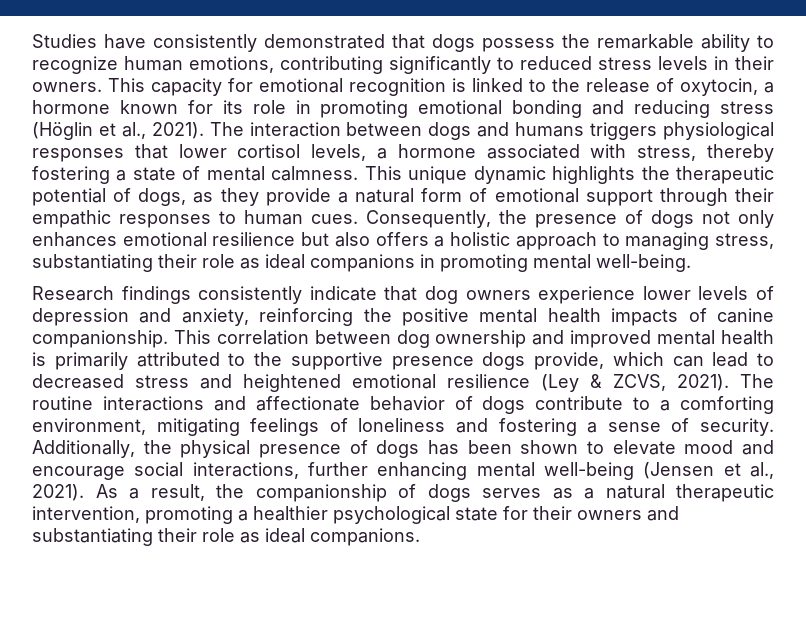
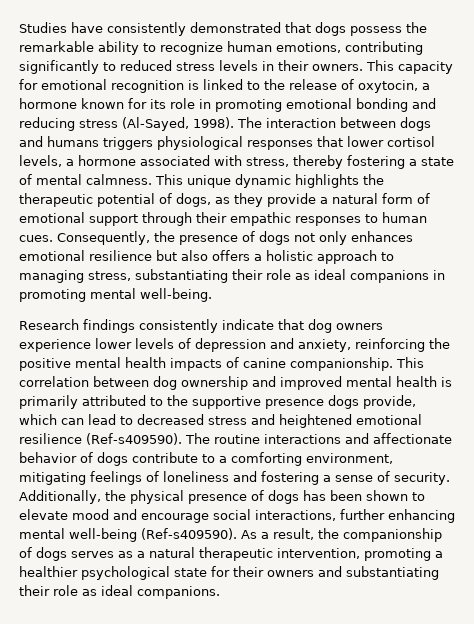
- This capacity for emotional recognition is linked to the release of oxytocin, a hormone known for its role in promoting emotional bonding and reducing stress (Höglin et al., 2021).
+ This capacity for emotional recognition is linked to the release of oxytocin, a hormone known for its role in promoting emotional bonding and reducing stress (Al-Sayed, 1998).
- This correlation between dog ownership and improved mental health is primarily attributed to the supportive presence dogs provide, which can lead to decreased stress and heightened emotional resilience (Ley & ZCVS, 2021).
+ This correlation between dog ownership and improved mental health is primarily attributed to the supportive presence dogs provide, which can lead to decreased stress and heightened emotional resilience (Ref-s409590).
- Additionally, the physical presence of dogs has been shown to elevate mood and encourage social interactions, further enhancing mental well-being (Jensen et al., 2021).
+ Additionally, the physical presence of dogs has been shown to elevate mood and encourage social interactions, further enhancing mental well-being (Ref-s409590).

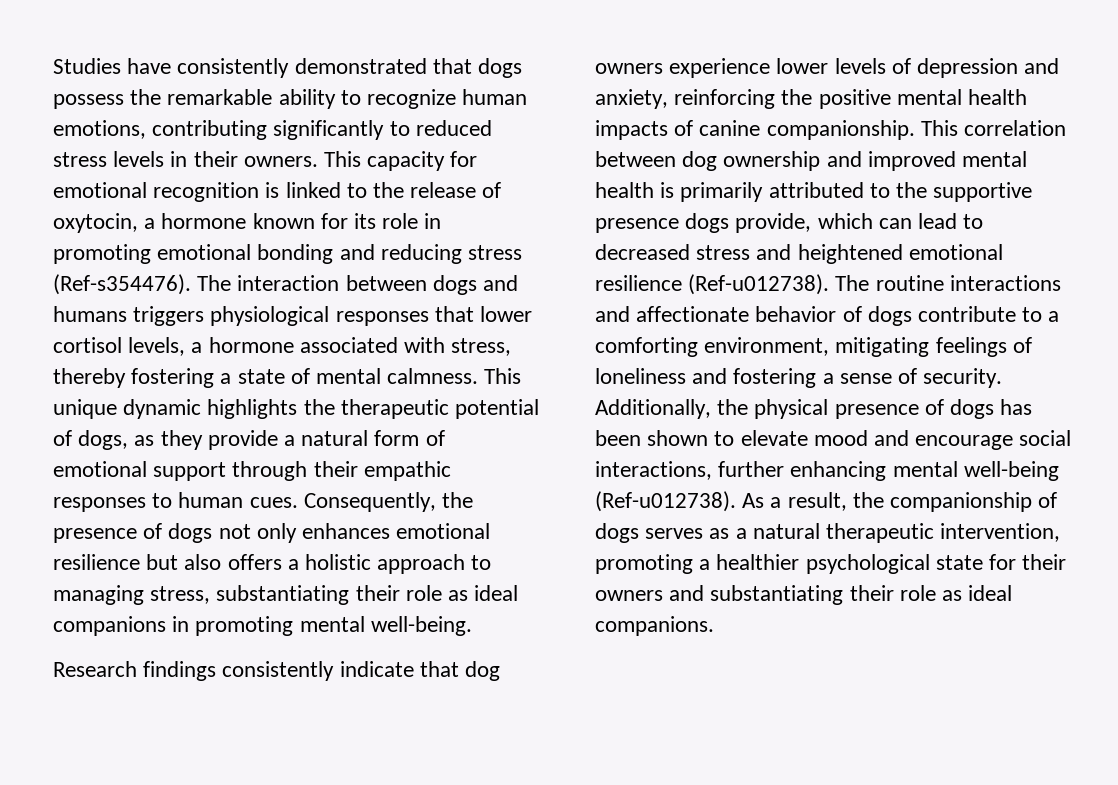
- This capacity for emotional recognition is linked to the release of oxytocin, a hormone known for its role in promoting emotional bonding and reducing stress (Al-Sayed, 1998).
+ This capacity for emotional recognition is linked to the release of oxytocin, a hormone known for its role in promoting emotional bonding and reducing stress (Ref-s354476).
- This correlation between dog ownership and improved mental health is primarily attributed to the supportive presence dogs provide, which can lead to decreased stress and heightened emotional resilience (Ref-s409590).
+ This correlation between dog ownership and improved mental health is primarily attributed to the supportive presence dogs provide, which can lead to decreased stress and heightened emotional resilience (Ref-u012738).
- Additionally, the physical presence of dogs has been shown to elevate mood and encourage social interactions, further enhancing mental well-being (Ref-s409590).
+ Additionally, the physical presence of dogs has been shown to elevate mood and encourage social interactions, further enhancing mental well-being (Ref-u012738).

